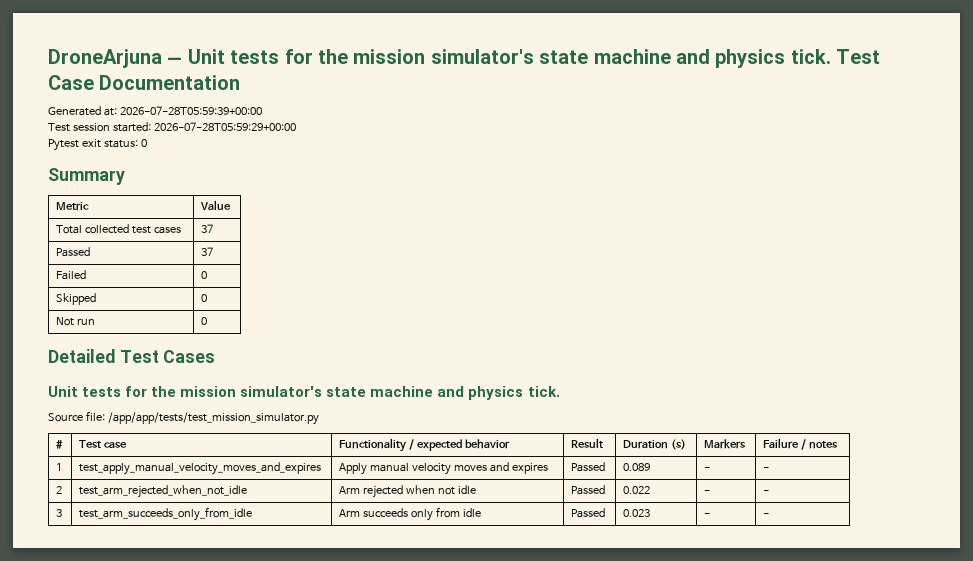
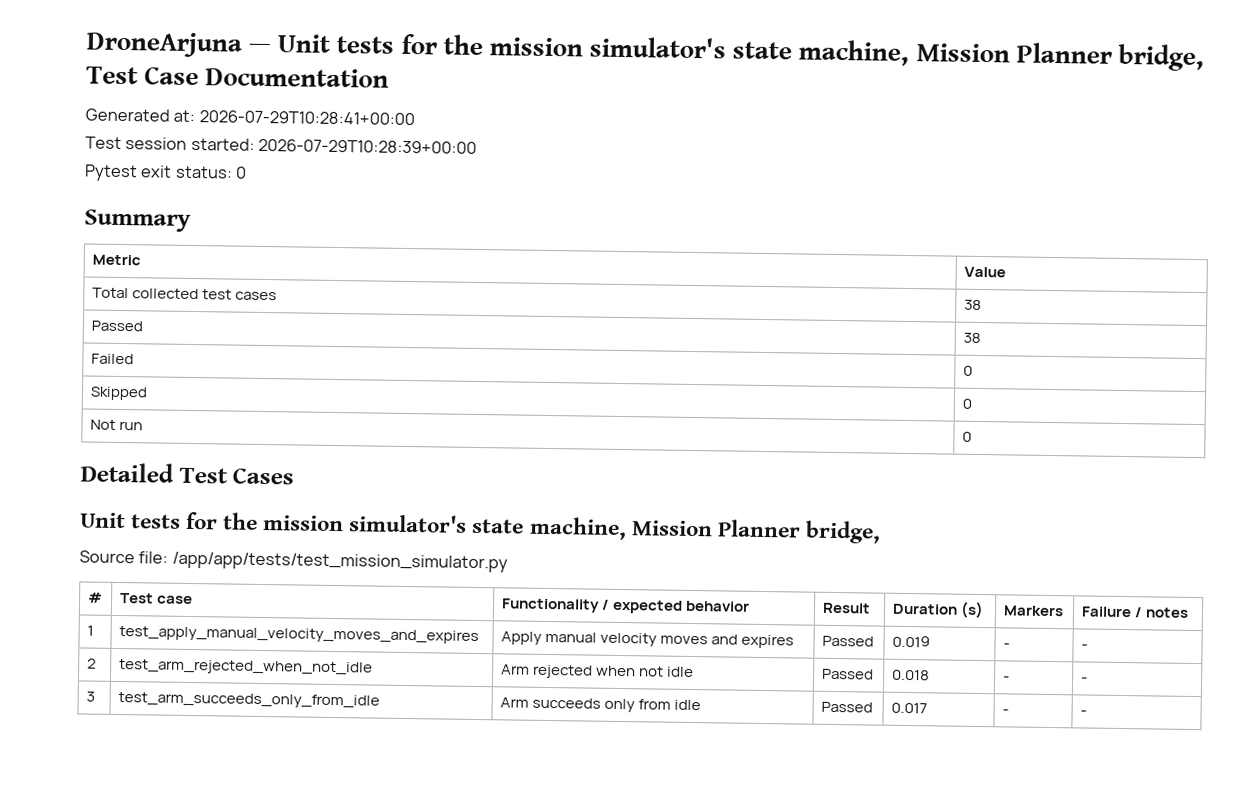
- DroneArjuna — Unit tests for the mission simulator's state machine and physics tick. Test Case Documentation
+ DroneArjuna — Unit tests for the mission simulator's state machine, Mission Planner bridge, Test Case Documentation
- Generated at: 2026-07-28T05:59:39+00:00
+ Generated at: 2026-07-29T10:28:41+00:00
- Test session started: 2026-07-28T05:59:29+00:00
+ Test session started: 2026-07-29T10:28:39+00:00
- Total collected test cases | 37
- Passed | 37
+ Total collected test cases | 38
+ Passed | 38
  Detailed Test Cases
- Unit tests for the mission simulator's state machine and physics tick.
+ Unit tests for the mission simulator's state machine, Mission Planner bridge,
- 1 | test_apply_manual_velocity_moves_and_expires | Apply manual velocity moves and expires | Passed | 0.089 | - | -
+ 1 | test_apply_manual_velocity_moves_and_expires | Apply manual velocity moves and expires | Passed | 0.019 | - | -
- 2 | test_arm_rejected_when_not_idle | Arm rejected when not idle | Passed | 0.022 | - | -
+ 2 | test_arm_rejected_when_not_idle | Arm rejected when not idle | Passed | 0.018 | - | -
- 3 | test_arm_succeeds_only_from_idle | Arm succeeds only from idle | Passed | 0.023 | - | -
+ 3 | test_arm_succeeds_only_from_idle | Arm succeeds only from idle | Passed | 0.017 | - | -

